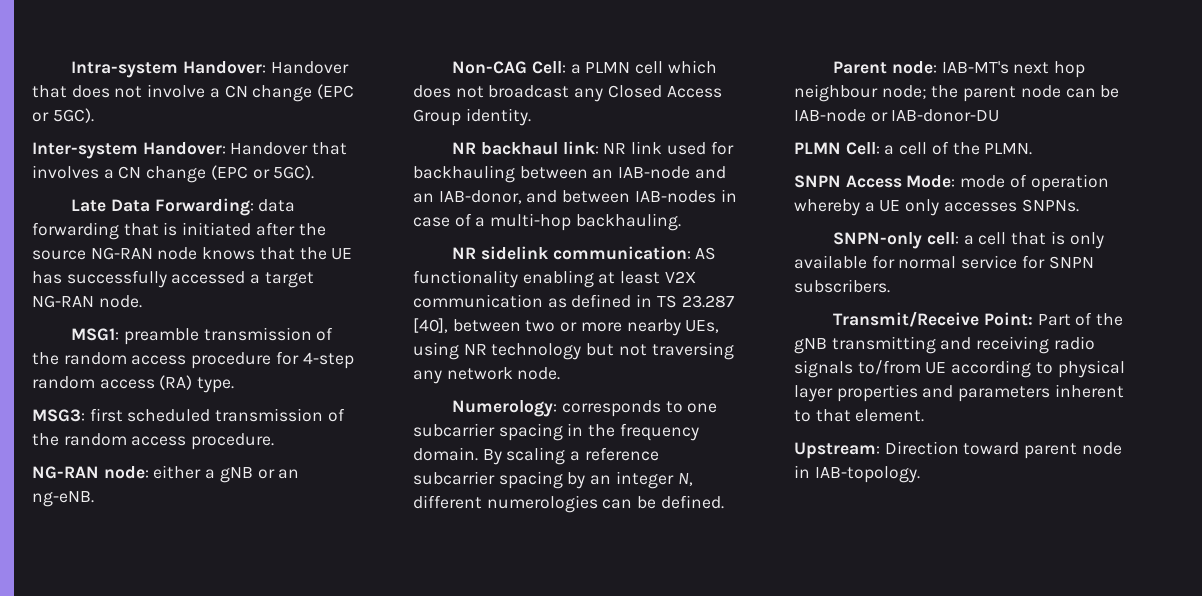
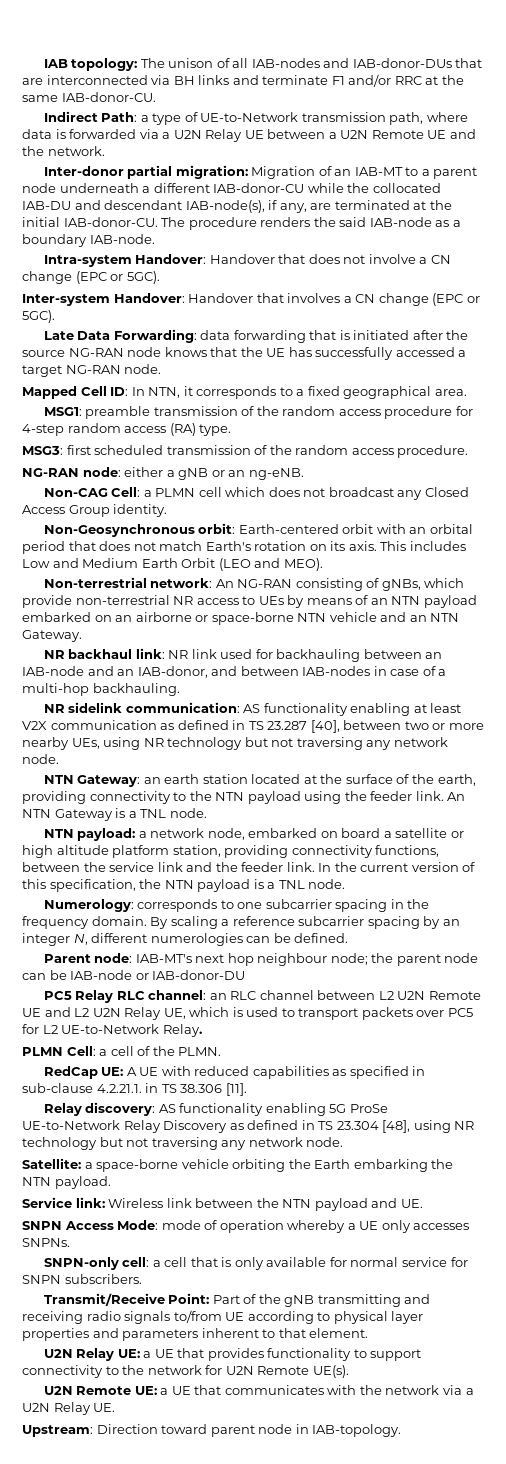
+ IAB topology: The unison of all IAB-nodes and IAB-donor-DUs that are interconnected via BH links and terminate F1 and/or RRC at the same IAB-donor-CU.
+ Indirect Path: a type of UE-to-Network transmission path, where data is forwarded via a U2N Relay UE between a U2N Remote UE and the network.
+ Inter-donor partial migration: Migration of an IAB-MT to a parent node underneath a different IAB-donor-CU while the collocated IAB-DU and descendant IAB-node(s), if any, are terminated at the initial IAB-donor-CU. The procedure renders the said IAB-node as a boundary IAB-node.
+ Mapped Cell ID: In NTN, it corresponds to a fixed geographical area.
+ Non-Geosynchronous orbit: Earth-centered orbit with an orbital period that does not match Earth's rotation on its axis. This includes Low and Medium Earth Orbit (LEO and MEO).
+ Non-terrestrial network: An NG-RAN consisting of gNBs, which provide non-terrestrial NR access to UEs by means of an NTN payload embarked on an airborne or space-borne NTN vehicle and an NTN Gateway.
+ NTN Gateway: an earth station located at the surface of the earth, providing connectivity to the NTN payload using the feeder link. An NTN Gateway is a TNL node.
+ NTN payload: a network node, embarked on board a satellite or high altitude platform station, providing connectivity functions, between the service link and the feeder link. In the current version of this specification, the NTN payload is a TNL node.
+ PC5 Relay RLC channel: an RLC channel between L2 U2N Remote UE and L2 U2N Relay UE, which is used to transport packets over PC5 for L2 UE-to-Network Relay.
+ RedCap UE: A UE with reduced capabilities as specified in sub-clause 4.2.21.1. in TS 38.306 [11].
+ Relay discovery: AS functionality enabling 5G ProSe UE-to-Network Relay Discovery as defined in TS 23.304 [48], using NR technology but not traversing any network node.
+ Satellite: a space-borne vehicle orbiting the Earth embarking the NTN payload.
+ Service link: Wireless link between the NTN payload and UE.
+ U2N Relay UE: a UE that provides functionality to support connectivity to the network for U2N Remote UE(s).
+ U2N Remote UE: a UE that communicates with the network via a U2N Relay UE.

